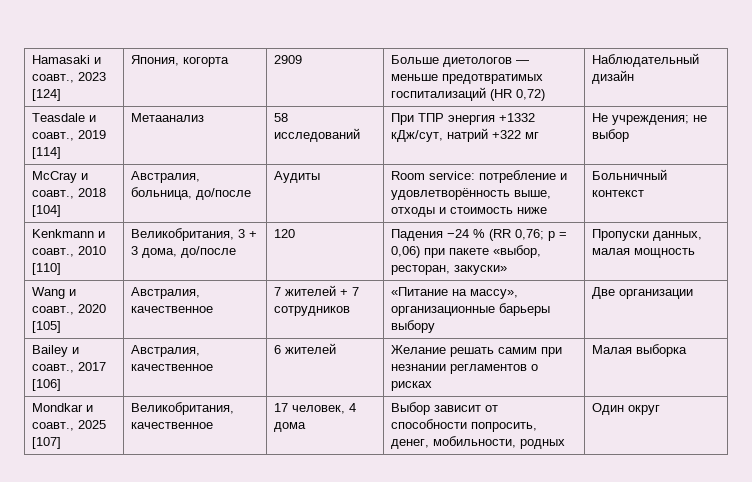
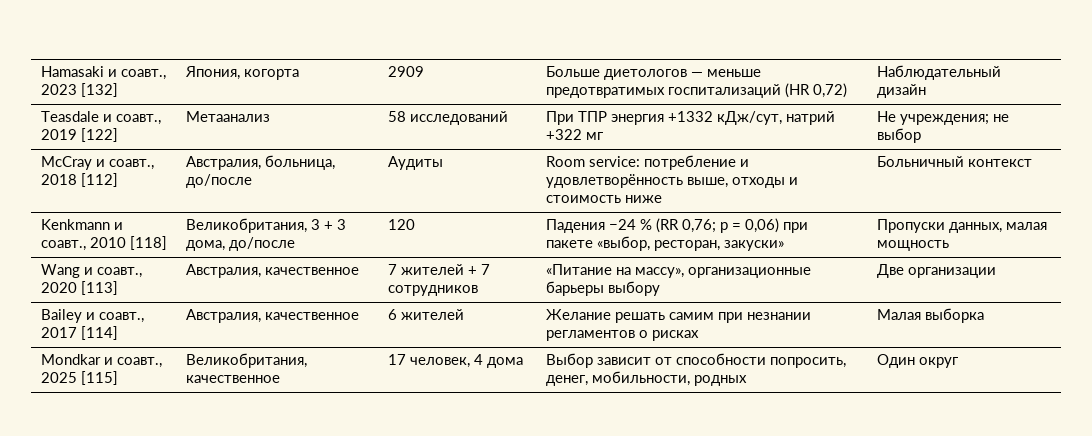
- Hamasaki и соавт., 2023 [124] | Япония, когорта | 2909 | Больше диетологов — меньше предотвратимых госпитализаций (HR 0,72) | Наблюдательный дизайн
+ Hamasaki и соавт., 2023 [132] | Япония, когорта | 2909 | Больше диетологов — меньше предотвратимых госпитализаций (HR 0,72) | Наблюдательный дизайн
- Teasdale и соавт., 2019 [114] | Метаанализ | 58 исследований | При ТПР энергия +1332 кДж/сут, натрий +322 мг | Не учреждения; не выбор
+ Teasdale и соавт., 2019 [122] | Метаанализ | 58 исследований | При ТПР энергия +1332 кДж/сут, натрий +322 мг | Не учреждения; не выбор
- McCray и соавт., 2018 [104] | Австралия, больница, до/после | Аудиты | Room service: потребление и удовлетворённость выше, отходы и стоимость ниже | Больничный контекст
+ McCray и соавт., 2018 [112] | Австралия, больница, до/после | Аудиты | Room service: потребление и удовлетворённость выше, отходы и стоимость ниже | Больничный контекст
- Kenkmann и соавт., 2010 [110] | Великобритания, 3 + 3 дома, до/после | 120 | Падения −24 % (RR 0,76; p = 0,06) при пакете «выбор, ресторан, закуски» | Пропуски данных, малая мощность
+ Kenkmann и соавт., 2010 [118] | Великобритания, 3 + 3 дома, до/после | 120 | Падения −24 % (RR 0,76; p = 0,06) при пакете «выбор, ресторан, закуски» | Пропуски данных, малая мощность
- Wang и соавт., 2020 [105] | Австралия, качественное | 7 жителей + 7 сотрудников | «Питание на массу», организационные барьеры выбору | Две организации
+ Wang и соавт., 2020 [113] | Австралия, качественное | 7 жителей + 7 сотрудников | «Питание на массу», организационные барьеры выбору | Две организации
- Bailey и соавт., 2017 [106] | Австралия, качественное | 6 жителей | Желание решать самим при незнании регламентов о рисках | Малая выборка
+ Bailey и соавт., 2017 [114] | Австралия, качественное | 6 жителей | Желание решать самим при незнании регламентов о рисках | Малая выборка
- Mondkar и соавт., 2025 [107] | Великобритания, качественное | 17 человек, 4 дома | Выбор зависит от способности попросить, денег, мобильности, родных | Один округ
+ Mondkar и соавт., 2025 [115] | Великобритания, качественное | 17 человек, 4 дома | Выбор зависит от способности попросить, денег, мобильности, родных | Один округ

